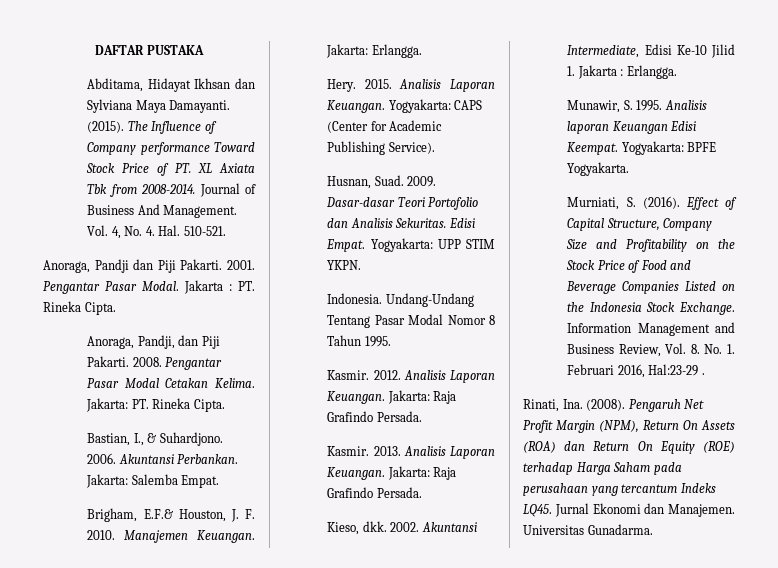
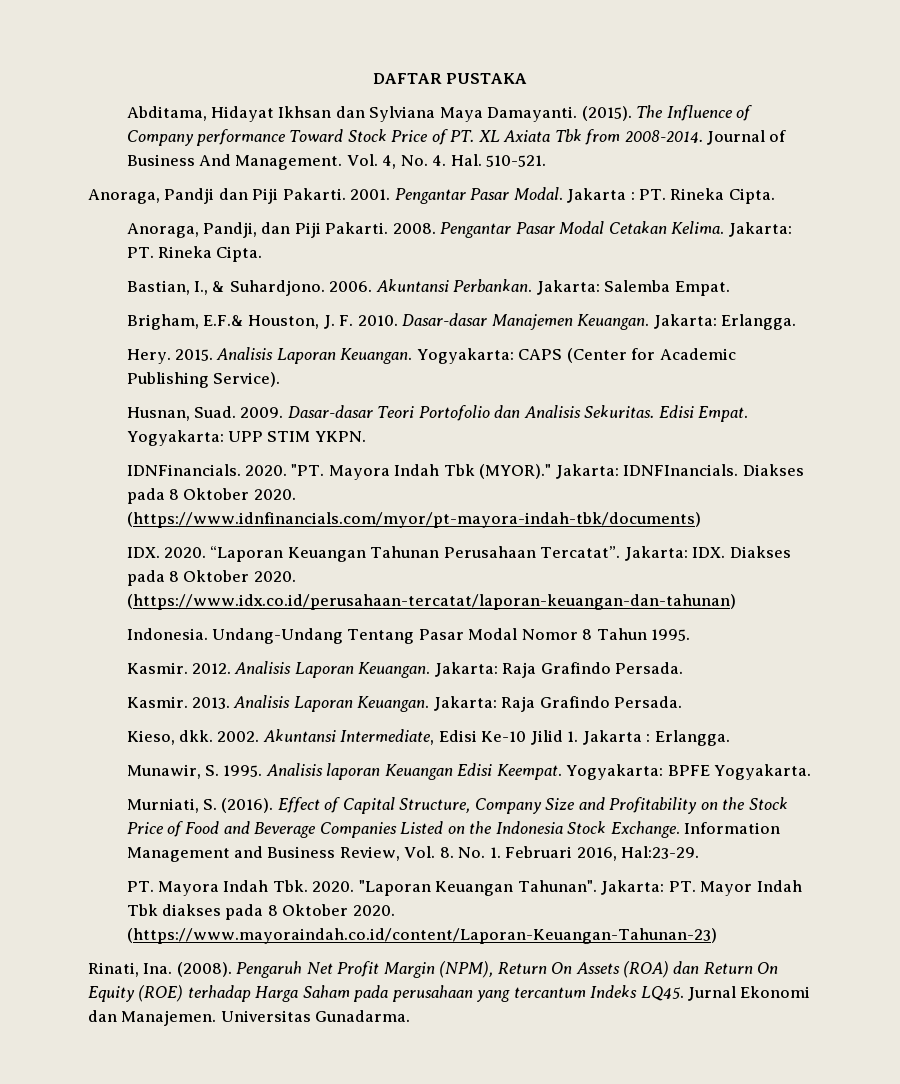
- Manajemen Keuangan.
+ Dasar-dasar Manajemen Keuangan.
+ IDNFinancials. 2020. "PT. Mayora Indah Tbk (MYOR)." Jakarta: IDNFInancials. Diakses pada 8 Oktober 2020. (https://www.idnfinancials.com/myor/pt-mayora-indah-tbk/documents)
+ IDX. 2020. “Laporan Keuangan Tahunan Perusahaan Tercatat”. Jakarta: IDX. Diakses pada 8 Oktober 2020. (https://www.idx.co.id/perusahaan-tercatat/laporan-keuangan-dan-tahunan)
- Information Management and Business Review, Vol. 8. No. 1. Februari 2016, Hal:23-29 .
+ Information Management and Business Review, Vol. 8. No. 1. Februari 2016, Hal:23-29.
+ PT. Mayora Indah Tbk. 2020. "Laporan Keuangan Tahunan". Jakarta: PT. Mayor Indah Tbk diakses pada 8 Oktober 2020. (https://www.mayoraindah.co.id/content/Laporan-Keuangan-Tahunan-23)

